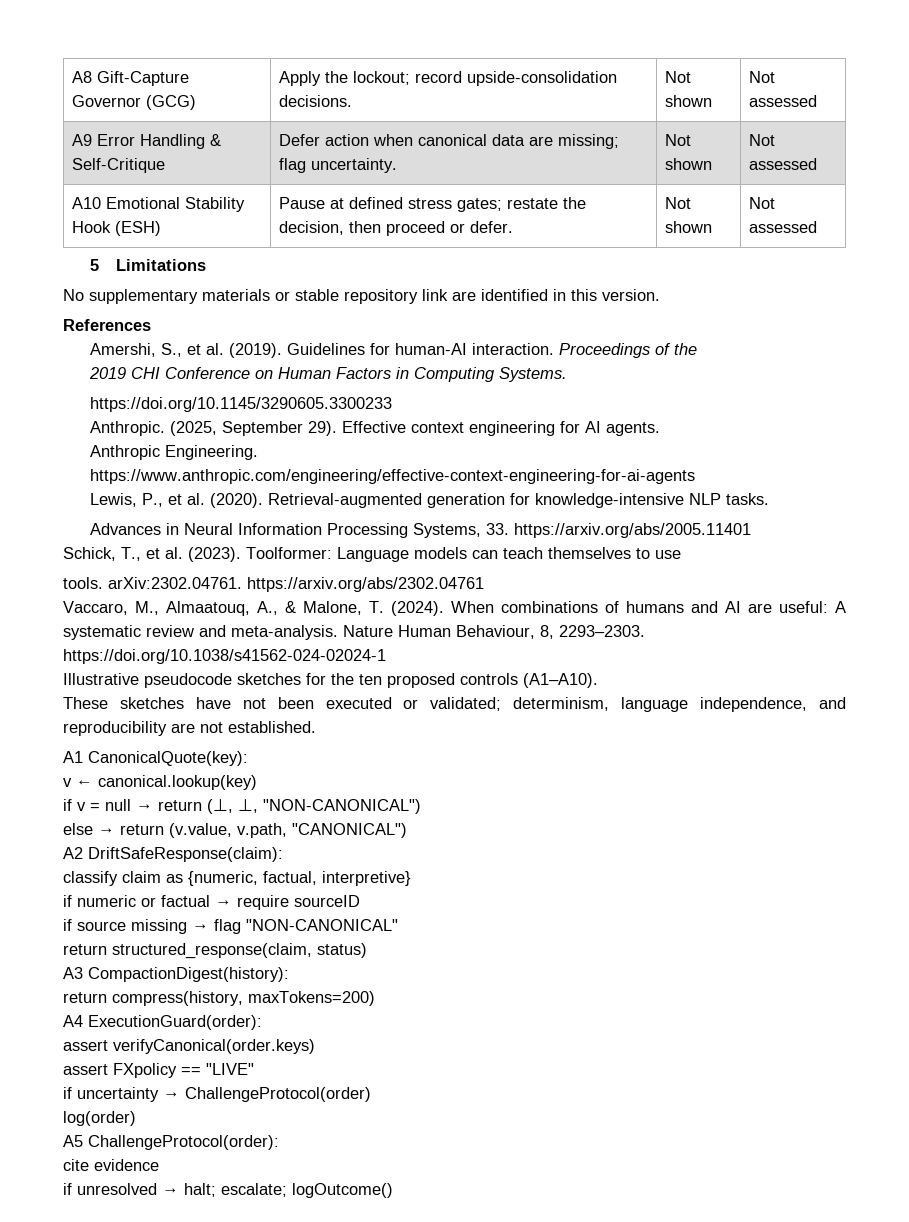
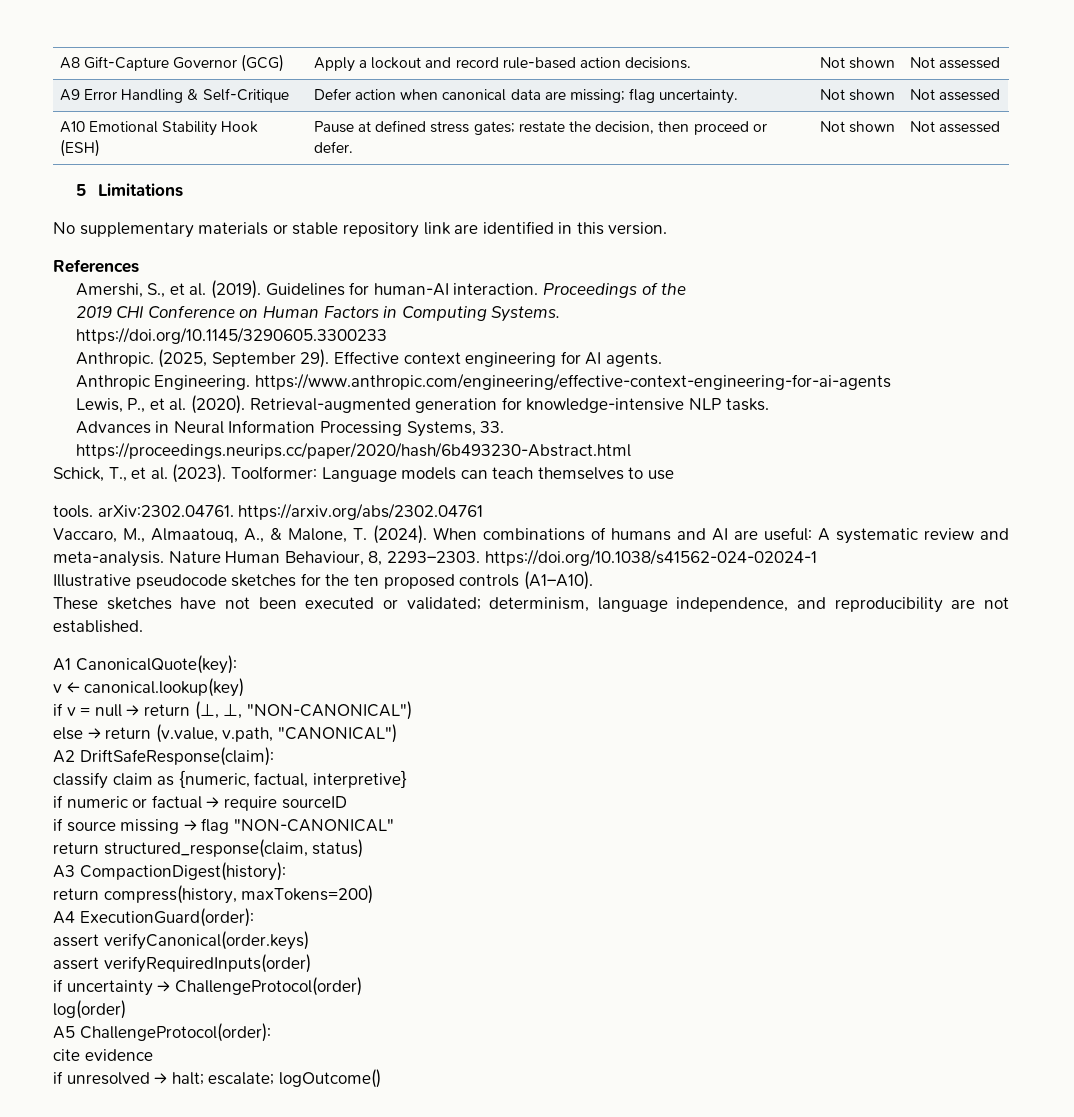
- A8 Gift-Capture Governor (GCG) | Apply the lockout; record upside-consolidation decisions. | Not shown | Not assessed
+ A8 Gift-Capture Governor (GCG) | Apply a lockout and record rule-based action decisions. | Not shown | Not assessed
- Advances in Neural Information Processing Systems, 33. https://arxiv.org/abs/2005.11401
+ Advances in Neural Information Processing Systems, 33. https://proceedings.neurips.cc/paper/2020/hash/6b493230-Abstract.html
- assert FXpolicy == "LIVE"
+ assert verifyRequiredInputs(order)

